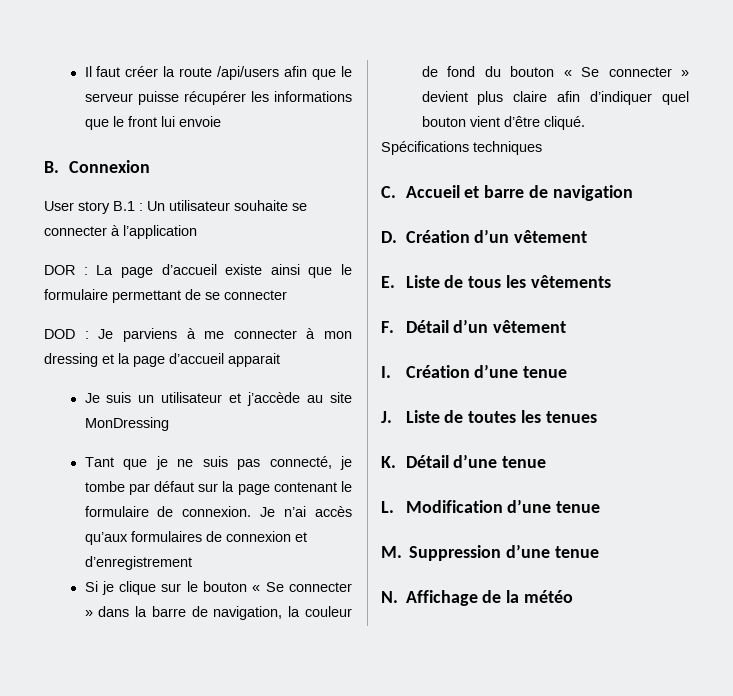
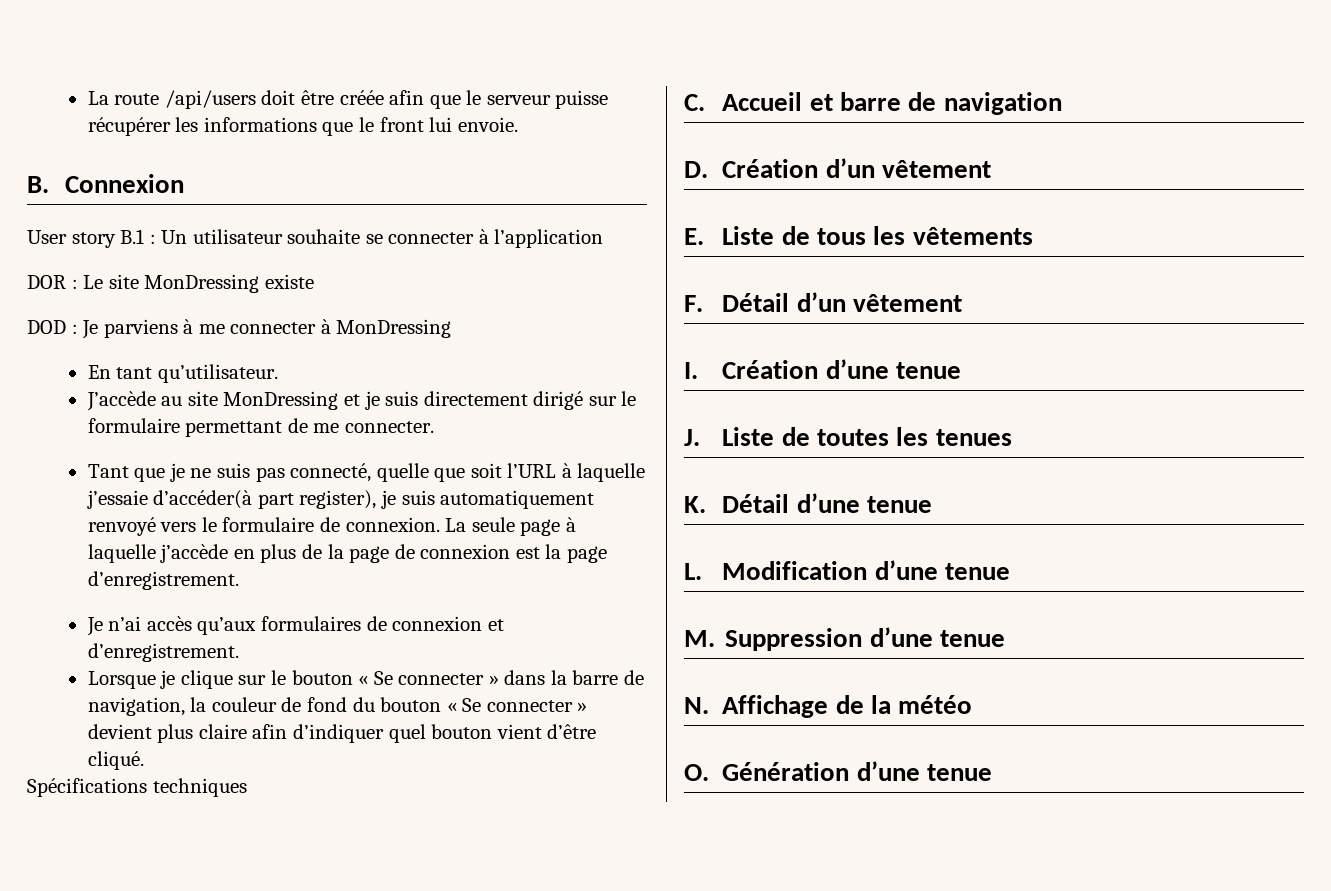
- Il faut créer la route /api/users afin que le serveur puisse récupérer les informations que le front lui envoie
+ La route /api/users doit être créée afin que le serveur puisse récupérer les informations que le front lui envoie.
- DOR : La page d’accueil existe ainsi que le formulaire permettant de se connecter
+ DOR : Le site MonDressing existe
- DOD : Je parviens à me connecter à mon dressing et la page d’accueil apparait
- Je suis un utilisateur et j’accède au site MonDressing
+ DOD : Je parviens à me connecter à MonDressing
+ En tant qu’utilisateur.
+ J’accède au site MonDressing et je suis directement dirigé sur le formulaire permettant de me connecter.
- Tant que je ne suis pas connecté, je tombe par défaut sur la page contenant le formulaire de connexion. Je n’ai accès qu’aux formulaires de connexion et d’enregistrement
- Si je clique sur le bouton « Se connecter » dans la barre de navigation, la couleur de fond du bouton « Se connecter » devient plus claire afin d’indiquer quel bouton vient d’être cliqué.
+ Tant que je ne suis pas connecté, quelle que soit l’URL à laquelle j’essaie d’accéder(à part register), je suis automatiquement renvoyé vers le formulaire de connexion. La seule page à laquelle j’accède en plus de la page de connexion est la page d’enregistrement.
+ Je n’ai accès qu’aux formulaires de connexion et d’enregistrement.
+ Lorsque je clique sur le bouton « Se connecter » dans la barre de navigation, la couleur de fond du bouton « Se connecter » devient plus claire afin d’indiquer quel bouton vient d’être cliqué.
+ O. Génération d’une tenue

